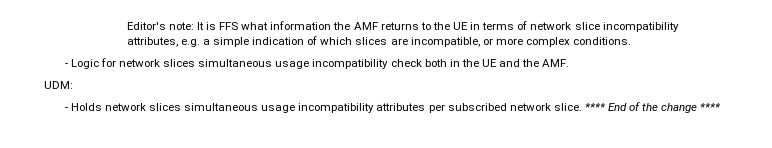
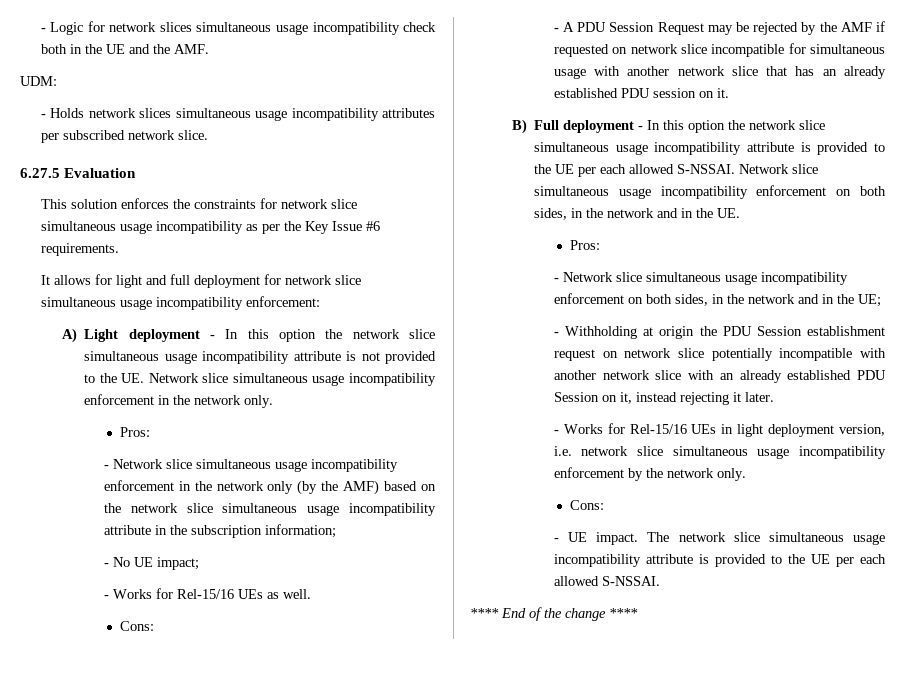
- Editor's note: It is FFS what information the AMF returns to the UE in terms of network slice incompatibility attributes, e.g. a simple indication of which slices are incompatible, or more complex conditions.
- - Holds network slices simultaneous usage incompatibility attributes per subscribed network slice. **** End of the change ****
+ - Holds network slices simultaneous usage incompatibility attributes per subscribed network slice.
+ 6.27.5 Evaluation
+ This solution enforces the constraints for network slice simultaneous usage incompatibility as per the Key Issue #6 requirements.
+ It allows for light and full deployment for network slice simultaneous usage incompatibility enforcement:
+ A) Light deployment - In this option the network slice simultaneous usage incompatibility attribute is not provided to the UE. Network slice simultaneous usage incompatibility enforcement in the network only.
+ Pros:
+ - Network slice simultaneous usage incompatibility enforcement in the network only (by the AMF) based on the network slice simultaneous usage incompatibility attribute in the subscription information;
+ - No UE impact;
+ - Works for Rel-15/16 UEs as well.
+ Cons:
+ - A PDU Session Request may be rejected by the AMF if requested on network slice incompatible for simultaneous usage with another network slice that has an already established PDU session on it.
+ B) Full deployment - In this option the network slice simultaneous usage incompatibility attribute is provided to the UE per each allowed S-NSSAI. Network slice simultaneous usage incompatibility enforcement on both sides, in the network and in the UE.
+ Pros:
+ - Network slice simultaneous usage incompatibility enforcement on both sides, in the network and in the UE;
+ - Withholding at origin the PDU Session establishment request on network slice potentially incompatible with another network slice with an already established PDU Session on it, instead rejecting it later.
+ - Works for Rel-15/16 UEs in light deployment version, i.e. network slice simultaneous usage incompatibility enforcement by the network only.
+ Cons:
+ - UE impact. The network slice simultaneous usage incompatibility attribute is provided to the UE per each allowed S-NSSAI.
+ **** End of the change ****

